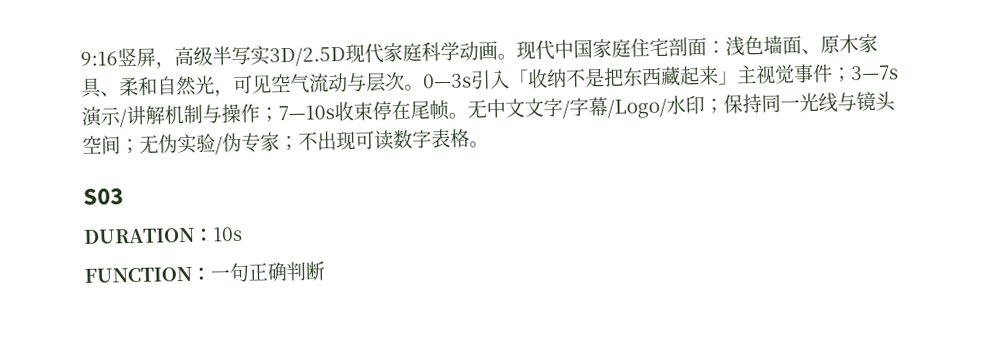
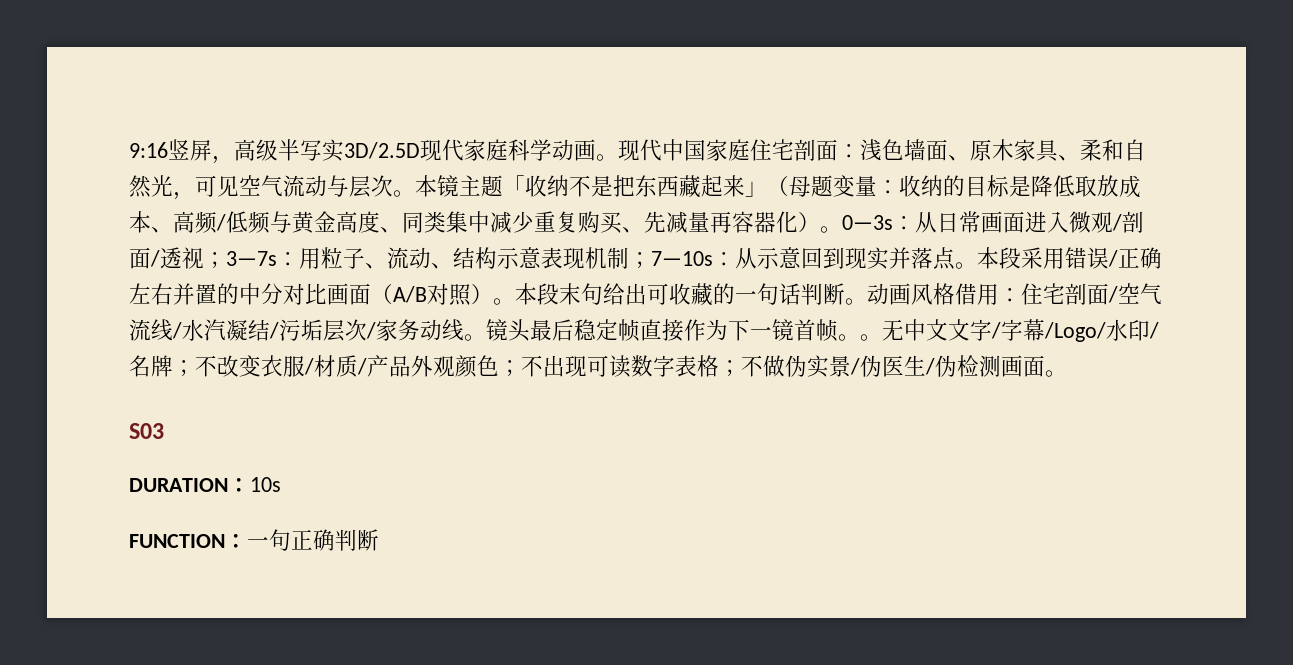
- 0—3s引入「收纳不是把东西藏起来」主视觉事件；3—7s演示/讲解机制与操作；7—10s收束停在尾帧。
+ 本镜主题「收纳不是把东西藏起来」（母题变量：收纳的目标是降低取放成本、高频/低频与黄金高度、同类集中减少重复购买、先减量再容器化）。0—3s：从日常画面进入微观/剖面/透视；3—7s：用粒子、流动、结构示意表现机制；7—10s：从示意回到现实并落点。本段采用错误/正确左右并置的中分对比画面（A/B对照）。本段末句给出可收藏的一句话判断。动画风格借用：住宅剖面/空气流线/水汽凝结/污垢层次/家务动线。镜头最后稳定帧直接作为下一镜首帧。。
- 无中文文字/字幕/Logo/水印；保持同一光线与镜头空间；无伪实验/伪专家；不出现可读数字表格。
+ 无中文文字/字幕/Logo/水印/名牌；不改变衣服/材质/产品外观颜色；不出现可读数字表格；不做伪实景/伪医生/伪检测画面。

